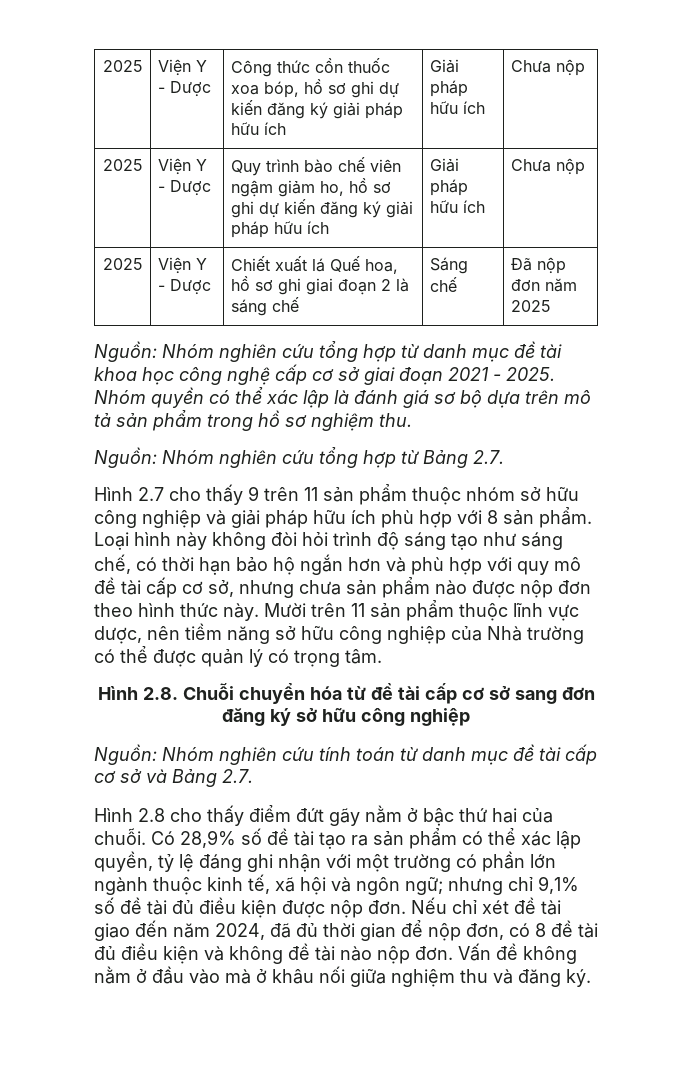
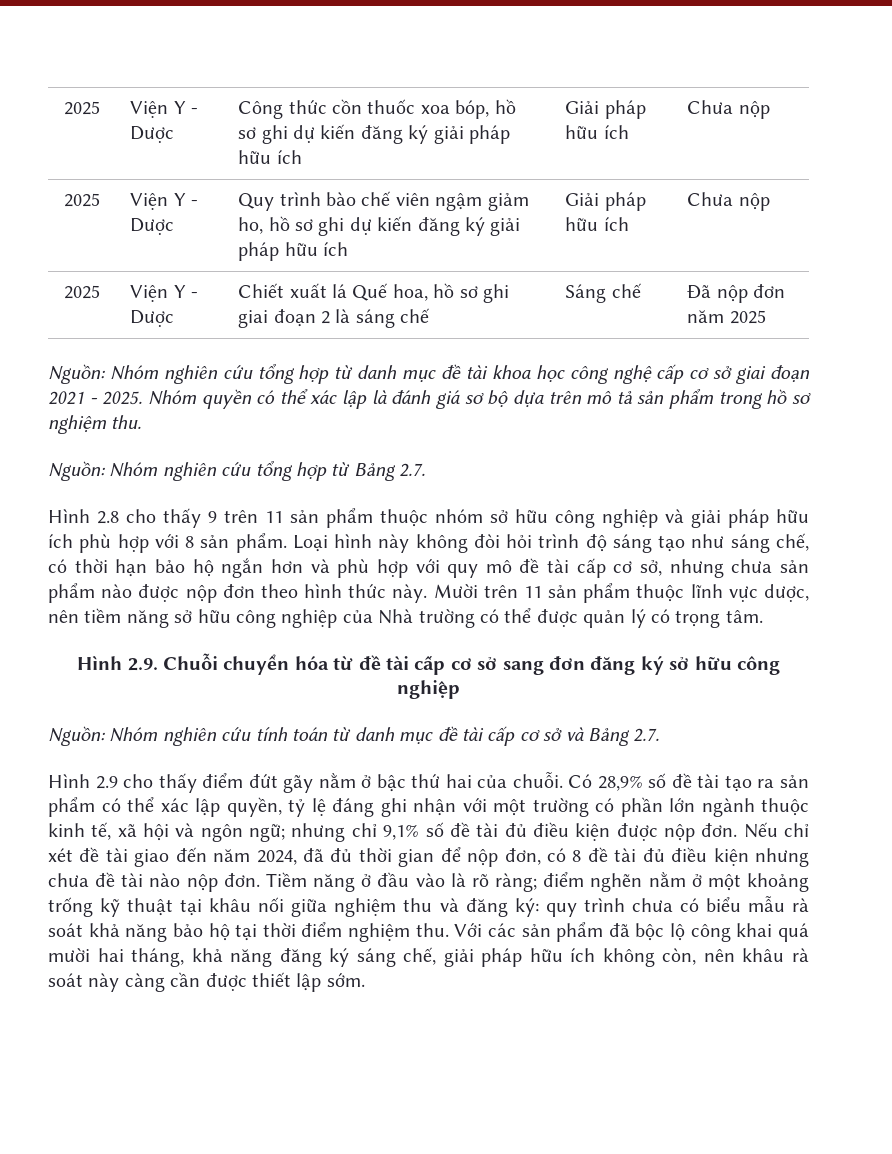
- Hình 2.7 cho thấy 9 trên 11 sản phẩm thuộc nhóm sở hữu công nghiệp và giải pháp hữu ích phù hợp với 8 sản phẩm.
+ Hình 2.8 cho thấy 9 trên 11 sản phẩm thuộc nhóm sở hữu công nghiệp và giải pháp hữu ích phù hợp với 8 sản phẩm.
- Hình 2.8. Chuỗi chuyển hóa từ đề tài cấp cơ sở sang đơn đăng ký sở hữu công nghiệp
+ Hình 2.9. Chuỗi chuyển hóa từ đề tài cấp cơ sở sang đơn đăng ký sở hữu công nghiệp
- Hình 2.8 cho thấy điểm đứt gãy nằm ở bậc thứ hai của chuỗi.
+ Hình 2.9 cho thấy điểm đứt gãy nằm ở bậc thứ hai của chuỗi.
- Nếu chỉ xét đề tài giao đến năm 2024, đã đủ thời gian để nộp đơn, có 8 đề tài đủ điều kiện và không đề tài nào nộp đơn.
+ Nếu chỉ xét đề tài giao đến năm 2024, đã đủ thời gian để nộp đơn, có 8 đề tài đủ điều kiện nhưng chưa đề tài nào nộp đơn.
- Vấn đề không nằm ở đầu vào mà ở khâu nối giữa nghiệm thu và đăng ký.
+ Tiềm năng ở đầu vào là rõ ràng; điểm nghẽn nằm ở một khoảng trống kỹ thuật tại khâu nối giữa nghiệm thu và đăng ký: quy trình chưa có biểu mẫu rà soát khả năng bảo hộ tại thời điểm nghiệm thu. Với các sản phẩm đã bộc lộ công khai quá mười hai tháng, khả năng đăng ký sáng chế, giải pháp hữu ích không còn, nên khâu rà soát này càng cần được thiết lập sớm.

